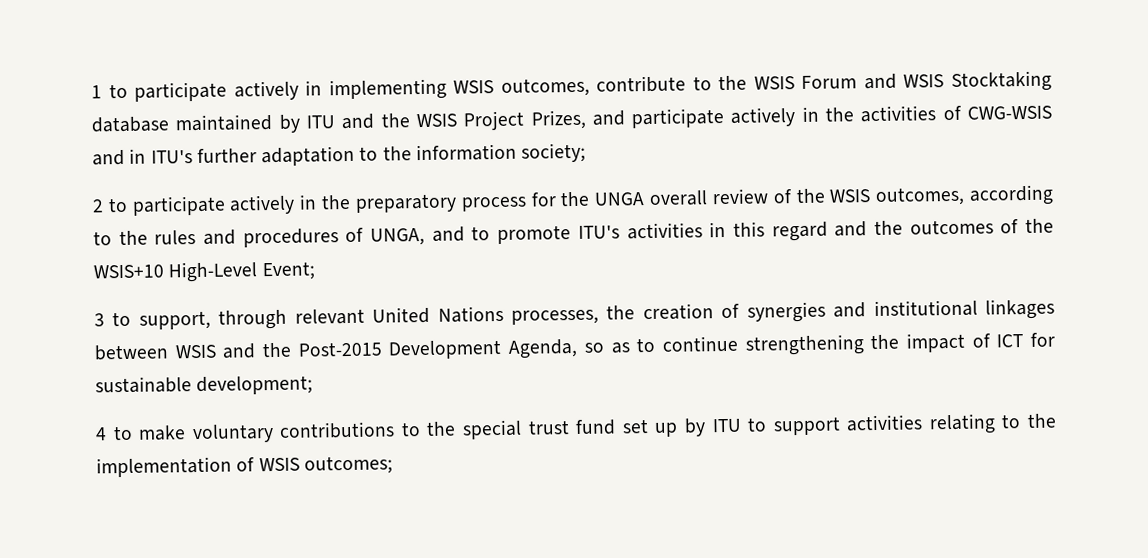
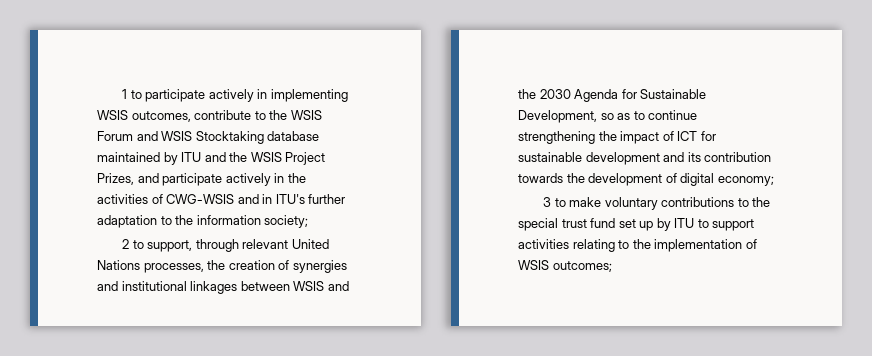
- 2 to participate actively in the preparatory process for the UNGA overall review of the WSIS outcomes, according to the rules and procedures of UNGA, and to promote ITU's activities in this regard and the outcomes of the WSIS+10 High-Level Event;
- 3 to support, through relevant United Nations processes, the creation of synergies and institutional linkages between WSIS and the Post-2015 Development Agenda, so as to continue strengthening the impact of ICT for sustainable development;
- 4 to make voluntary contributions to the special trust fund set up by ITU to support activities relating to the implementation of WSIS outcomes;
+ 2 to support, through relevant United Nations processes, the creation of synergies and institutional linkages between WSIS and the 2030 Agenda for Sustainable Development, so as to continue strengthening the impact of ICT for sustainable development and its contribution towards the development of digital economy;
+ 3 to make voluntary contributions to the special trust fund set up by ITU to support activities relating to the implementation of WSIS outcomes;

